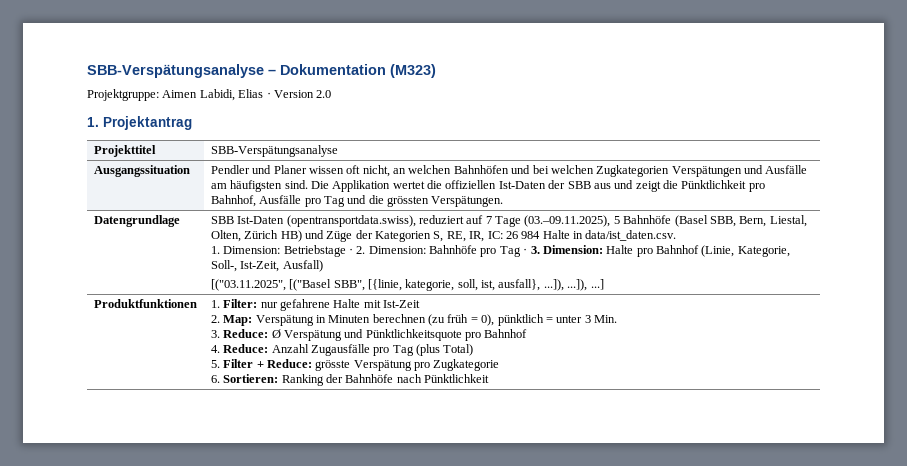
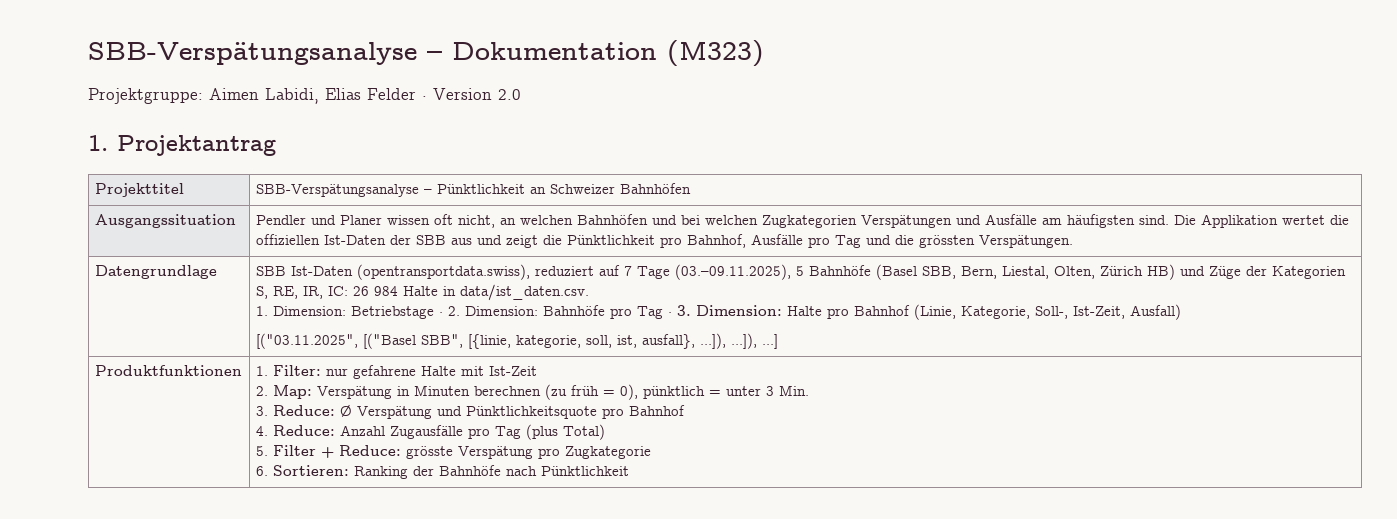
- Projektgruppe: Aimen Labidi, Elias · Version 2.0
+ Projektgruppe: Aimen Labidi, Elias Felder · Version 2.0
- Projekttitel | SBB-Verspätungsanalyse
+ Projekttitel | SBB-Verspätungsanalyse – Pünktlichkeit an Schweizer Bahnhöfen

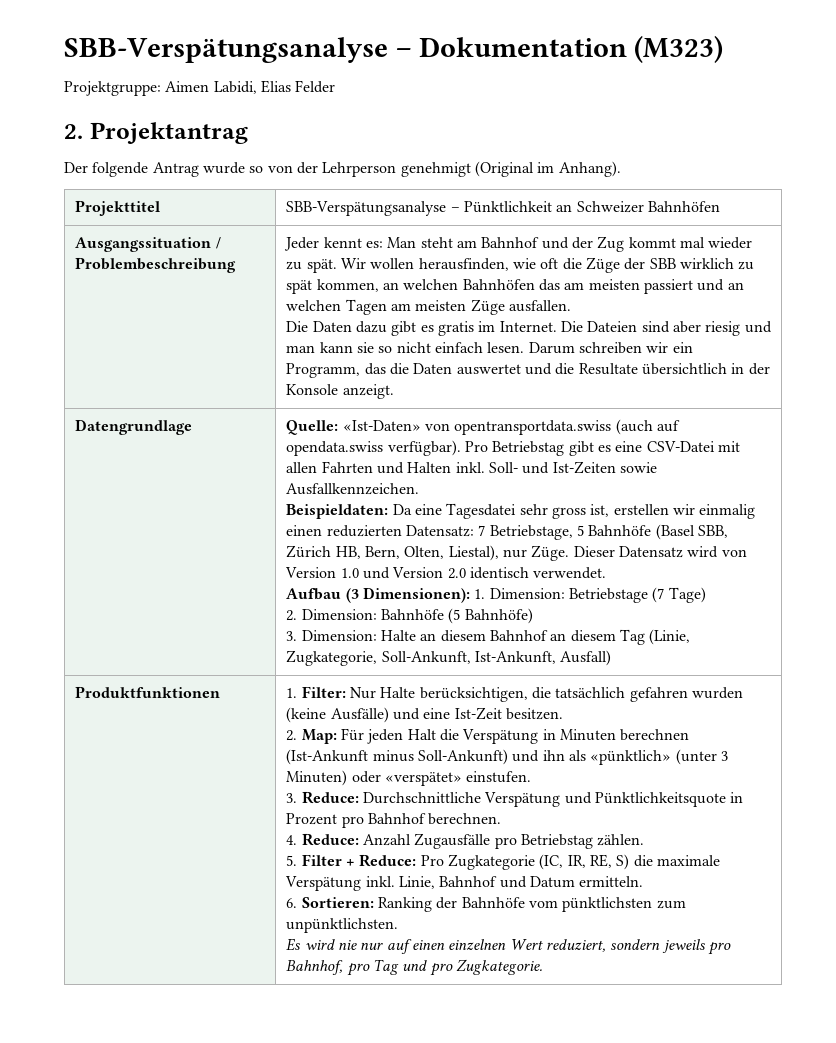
- Projektgruppe: Aimen Labidi, Elias Felder · Version 2.0
- 1. Projektantrag
+ Projektgruppe: Aimen Labidi, Elias Felder
+ 2. Projektantrag
+ Der folgende Antrag wurde so von der Lehrperson genehmigt (Original im Anhang).
- Ausgangssituation | Pendler und Planer wissen oft nicht, an welchen Bahnhöfen und bei welchen Zugkategorien Verspätungen und Ausfälle am häufigsten sind. Die Applikation wertet die offiziellen Ist-Daten der SBB aus und zeigt die Pünktlichkeit pro Bahnhof, Ausfälle pro Tag und die grössten Verspätungen.
- Datengrundlage | SBB Ist-Daten (opentransportdata.swiss), reduziert auf 7 Tage (03.–09.11.2025), 5 Bahnhöfe (Basel SBB, Bern, Liestal, Olten, Zürich HB) und Züge der Kategorien S, RE, IR, IC: 26 984 Halte in data/ist_daten.csv.
- 1. Dimension: Betriebstage · 2. Dimension: Bahnhöfe pro Tag · 3. Dimension: Halte pro Bahnhof (Linie, Kategorie, Soll-, Ist-Zeit, Ausfall)
- [("03.11.2025", [("Basel SBB", [{linie, kategorie, soll, ist, ausfall}, ...]), ...]), ...]
- Produktfunktionen | 1. Filter: nur gefahrene Halte mit Ist-Zeit
+ Ausgangssituation / Problembeschreibung | Jeder kennt es: Man steht am Bahnhof und der Zug kommt mal wieder zu spät. Wir wollen herausfinden, wie oft die Züge der SBB wirklich zu spät kommen, an welchen Bahnhöfen das am meisten passiert und an welchen Tagen am meisten Züge ausfallen.
+ Die Daten dazu gibt es gratis im Internet. Die Dateien sind aber riesig und man kann sie so nicht einfach lesen. Darum schreiben wir ein Programm, das die Daten auswertet und die Resultate übersichtlich in der Konsole anzeigt.
+ Datengrundlage | Quelle: «Ist-Daten» von opentransportdata.swiss (auch auf opendata.swiss verfügbar). Pro Betriebstag gibt es eine CSV-Datei mit allen Fahrten und Halten inkl. Soll- und Ist-Zeiten sowie Ausfallkennzeichen.
+ Beispieldaten: Da eine Tagesdatei sehr gross ist, erstellen wir einmalig einen reduzierten Datensatz: 7 Betriebstage, 5 Bahnhöfe (Basel SBB, Zürich HB, Bern, Olten, Liestal), nur Züge. Dieser Datensatz wird von Version 1.0 und Version 2.0 identisch verwendet.
+ Aufbau (3 Dimensionen): 1. Dimension: Betriebstage (7 Tage)
+ 2. Dimension: Bahnhöfe (5 Bahnhöfe)
+ 3. Dimension: Halte an diesem Bahnhof an diesem Tag (Linie, Zugkategorie, Soll-Ankunft, Ist-Ankunft, Ausfall)
+ Produktfunktionen | 1. Filter: Nur Halte berücksichtigen, die tatsächlich gefahren wurden (keine Ausfälle) und eine Ist-Zeit besitzen.
- 2. Map: Verspätung in Minuten berechnen (zu früh = 0), pünktlich = unter 3 Min.
+ 2. Map: Für jeden Halt die Verspätung in Minuten berechnen (Ist-Ankunft minus Soll-Ankunft) und ihn als «pünktlich» (unter 3 Minuten) oder «verspätet» einstufen.
- 3. Reduce: Ø Verspätung und Pünktlichkeitsquote pro Bahnhof
+ 3. Reduce: Durchschnittliche Verspätung und Pünktlichkeitsquote in Prozent pro Bahnhof berechnen.
- 4. Reduce: Anzahl Zugausfälle pro Tag (plus Total)
+ 4. Reduce: Anzahl Zugausfälle pro Betriebstag zählen.
- 5. Filter + Reduce: grösste Verspätung pro Zugkategorie
+ 5. Filter + Reduce: Pro Zugkategorie (IC, IR, RE, S) die maximale Verspätung inkl. Linie, Bahnhof und Datum ermitteln.
- 6. Sortieren: Ranking der Bahnhöfe nach Pünktlichkeit
+ 6. Sortieren: Ranking der Bahnhöfe vom pünktlichsten zum unpünktlichsten.
+ Es wird nie nur auf einen einzelnen Wert reduziert, sondern jeweils pro Bahnhof, pro Tag und pro Zugkategorie.

